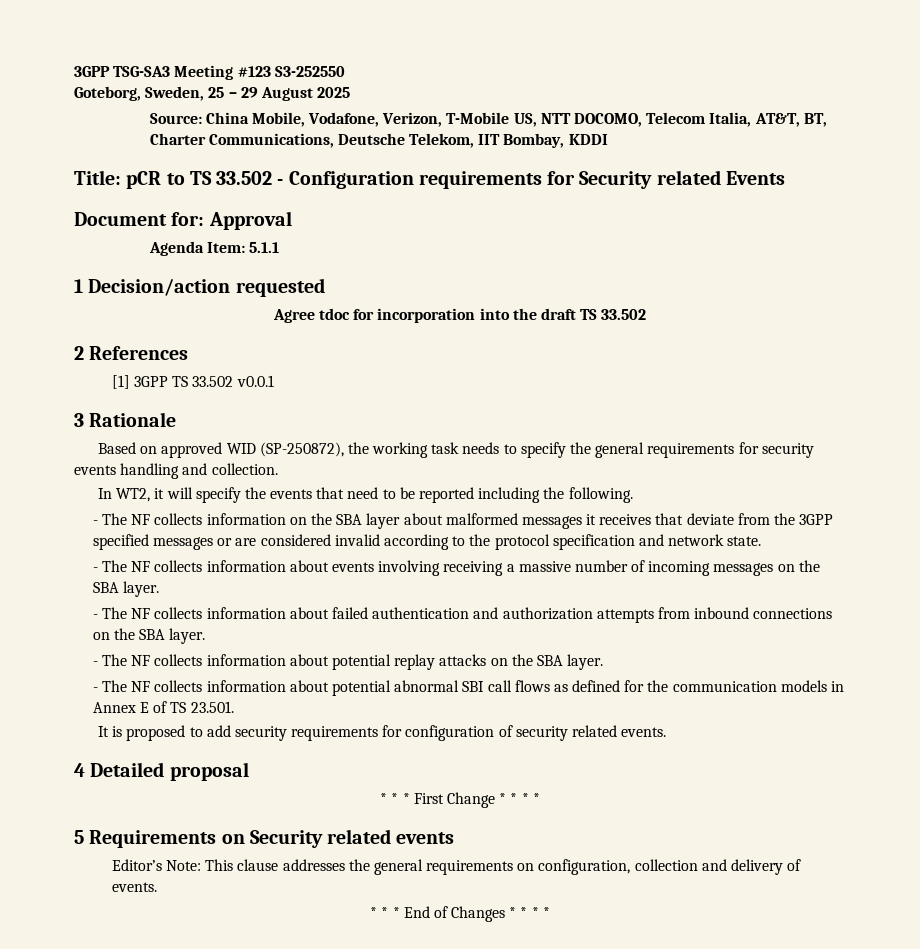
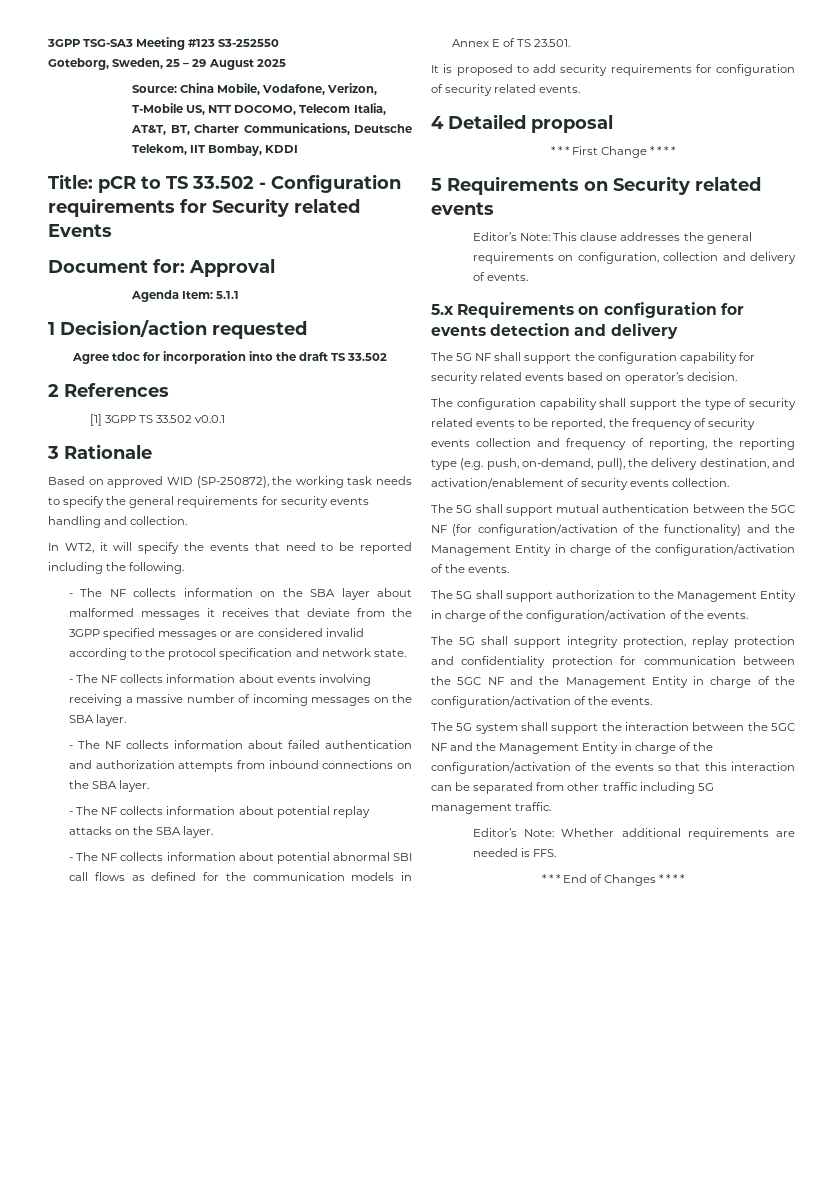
+ 5.x Requirements on configuration for events detection and delivery
+ The 5G NF shall support the configuration capability for security related events based on operator’s decision.
+ The configuration capability shall support the type of security related events to be reported, the frequency of security events collection and frequency of reporting, the reporting type (e.g. push, on-demand, pull), the delivery destination, and activation/enablement of security events collection.
+ The 5G shall support mutual authentication between the 5GC NF (for configuration/activation of the functionality) and the Management Entity in charge of the configuration/activation of the events.
+ The 5G shall support authorization to the Management Entity in charge of the configuration/activation of the events.
+ The 5G shall support integrity protection, replay protection and confidentiality protection for communication between the 5GC NF and the Management Entity in charge of the configuration/activation of the events.
+ The 5G system shall support the interaction between the 5GC NF and the Management Entity in charge of the configuration/activation of the events so that this interaction can be separated from other traffic including 5G management traffic.
+ Editor’s Note: Whether additional requirements are needed is FFS.

